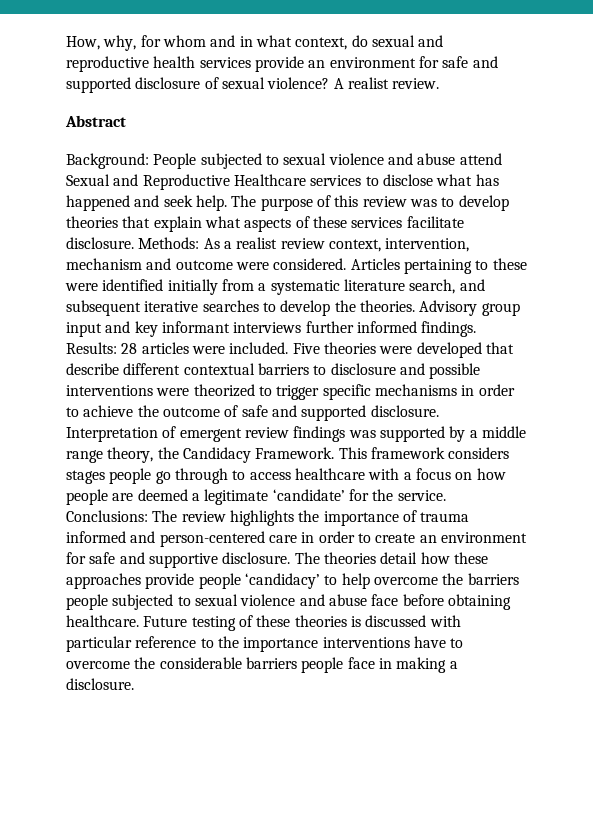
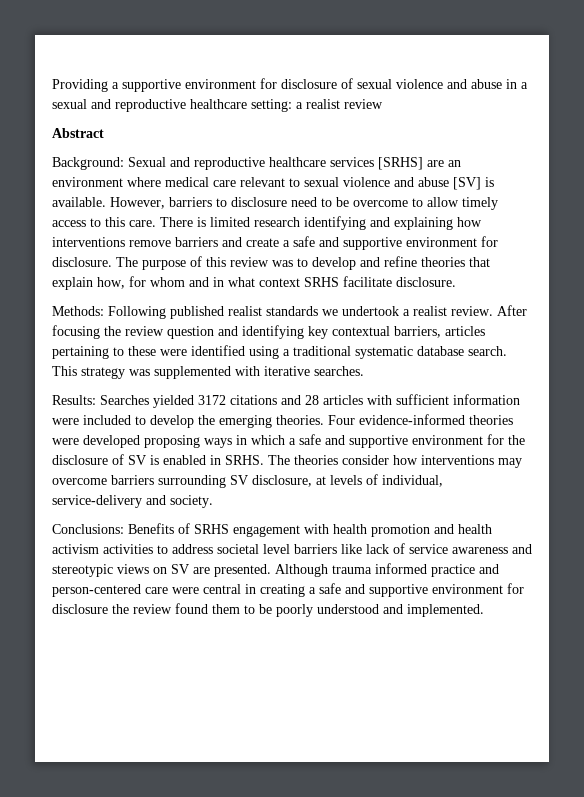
- How, why, for whom and in what context, do sexual and reproductive health services provide an environment for safe and supported disclosure of sexual violence? A realist review.
+ Providing a supportive environment for disclosure of sexual violence and abuse in a sexual and reproductive healthcare setting: a realist review
  Abstract
- Background: People subjected to sexual violence and abuse attend Sexual and Reproductive Healthcare services to disclose what has happened and seek help.
+ Background: Sexual and reproductive healthcare services [SRHS] are an environment where medical care relevant to sexual violence and abuse [SV] is available. However, barriers to disclosure need to be overcome to allow timely access to this care. There is limited research identifying and explaining how interventions remove barriers and create a safe and supportive environment for disclosure.
- The purpose of this review was to develop theories that explain what aspects of these services facilitate disclosure. Methods: As a realist review context, intervention, mechanism and outcome were considered. Articles pertaining to these were identified initially from a systematic literature search, and subsequent iterative searches to develop the theories. Advisory group input and key informant interviews further informed findings. Results: 28 articles were included. Five theories were developed that describe different contextual barriers to disclosure and possible interventions were theorized to trigger specific mechanisms in order to achieve the outcome of safe and supported disclosure. Interpretation of emergent review findings was supported by a middle range theory, the Candidacy Framework. This framework considers stages people go through to access healthcare with a focus on how people are deemed a legitimate ‘candidate’ for the service. Conclusions: The review highlights the importance of trauma informed and person-centered care in order to create an environment for safe and supportive disclosure. The theories detail how these approaches provide people ‘candidacy’ to help overcome the barriers people subjected to sexual violence and abuse face before obtaining healthcare. Future testing of these theories is discussed with particular reference to the importance interventions have to overcome the considerable barriers people face in making a disclosure.
+ The purpose of this review was to develop and refine theories that explain how, for whom and in what context SRHS facilitate disclosure.
+ Methods: Following published realist standards we undertook a realist review. After focusing the review question and identifying key contextual barriers, articles pertaining to these were identified using a traditional systematic database search. This strategy was supplemented with iterative searches.
+ Results: Searches yielded 3172 citations and 28 articles with sufficient information were included to develop the emerging theories. Four evidence-informed theories were developed proposing ways in which a safe and supportive environment for the disclosure of SV is enabled in SRHS. The theories consider how interventions may overcome barriers surrounding SV disclosure, at levels of individual, service-delivery and society.
+ Conclusions: Benefits of SRHS engagement with health promotion and health activism activities to address societal level barriers like lack of service awareness and stereotypic views on SV are presented. Although trauma informed practice and person-centered care were central in creating a safe and supportive environment for disclosure the review found them to be poorly understood and implemented.

